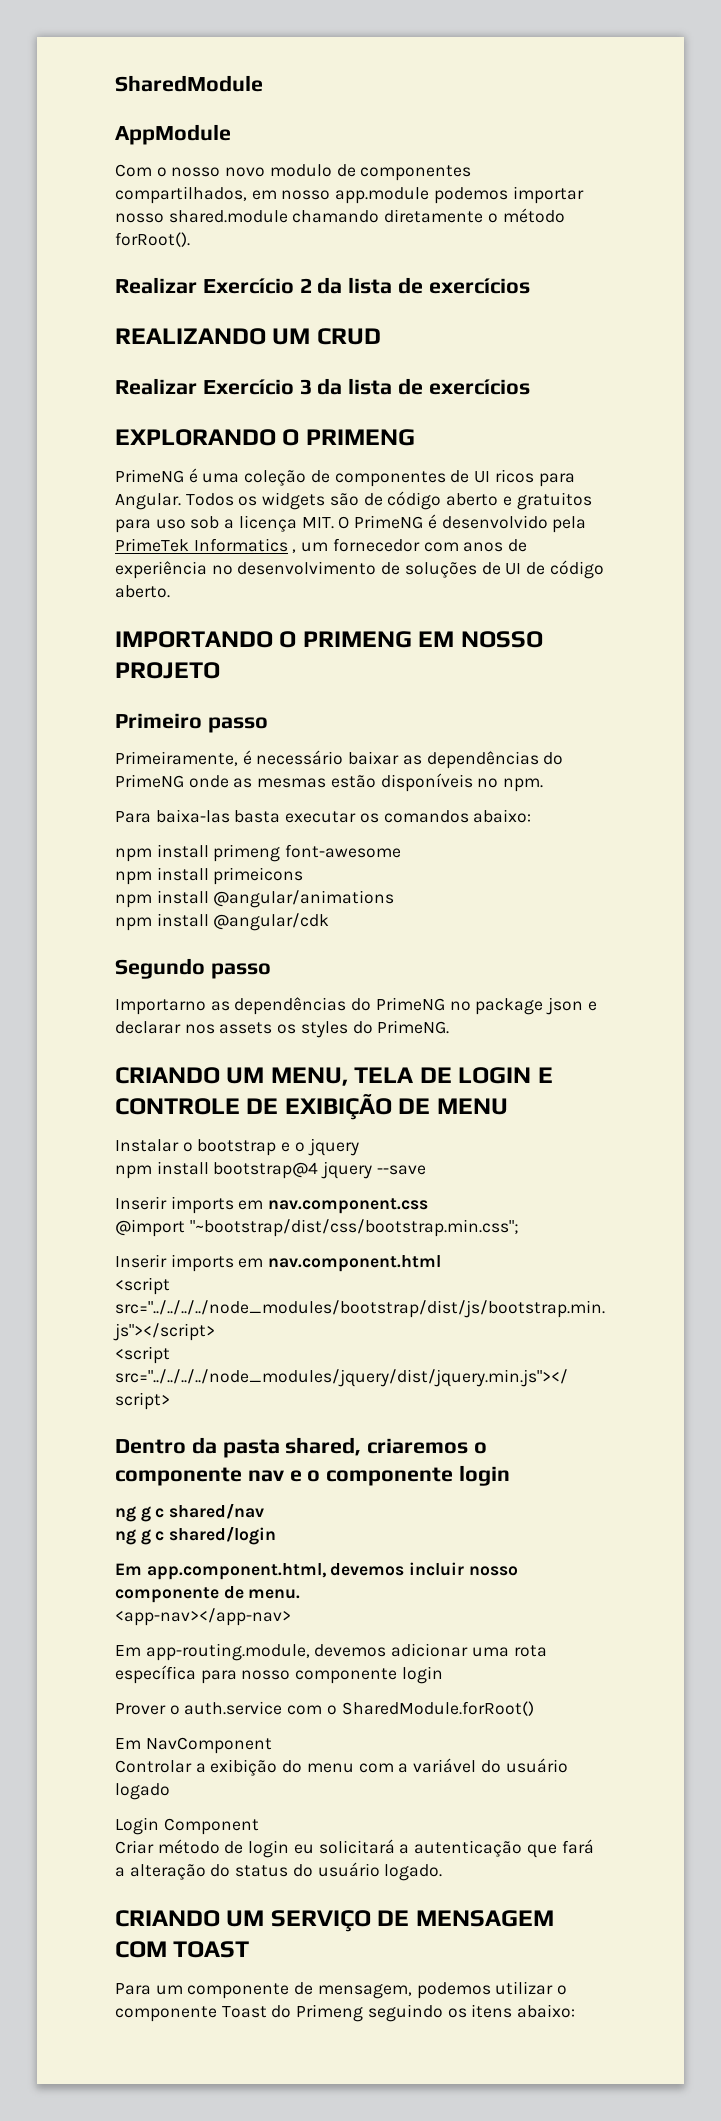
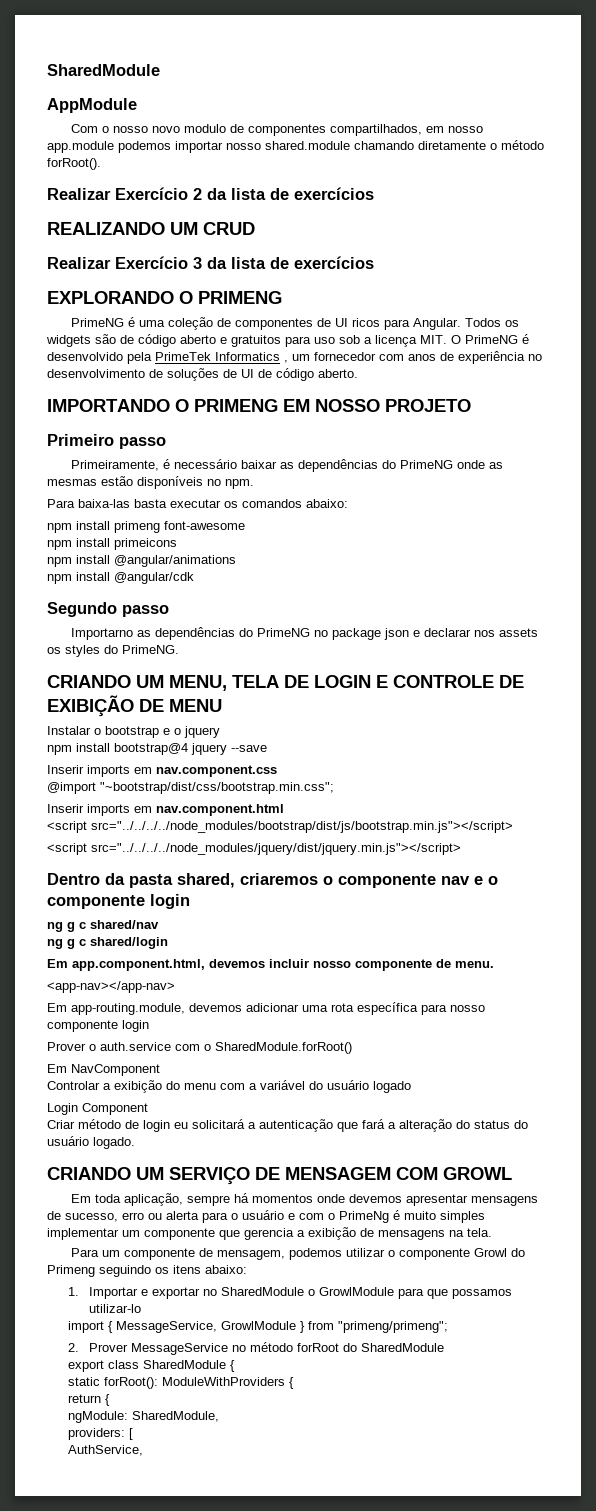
- CRIANDO UM SERVIÇO DE MENSAGEM COM TOAST
+ CRIANDO UM SERVIÇO DE MENSAGEM COM GROWL
+ Em toda aplicação, sempre há momentos onde devemos apresentar mensagens de sucesso, erro ou alerta para o usuário e com o PrimeNg é muito simples implementar um componente que gerencia a exibição de mensagens na tela.
- Para um componente de mensagem, podemos utilizar o componente Toast do Primeng seguindo os itens abaixo:
+ Para um componente de mensagem, podemos utilizar o componente Growl do Primeng seguindo os itens abaixo:
+ 1. Importar e exportar no SharedModule o GrowlModule para que possamos utilizar-lo
+ import { MessageService, GrowlModule } from "primeng/primeng";
+ 2. Prover MessageService no método forRoot do SharedModule
+ export class SharedModule {
+ static forRoot(): ModuleWithProviders {
+ return {
+ ngModule: SharedModule,
+ providers: [
+ AuthService,

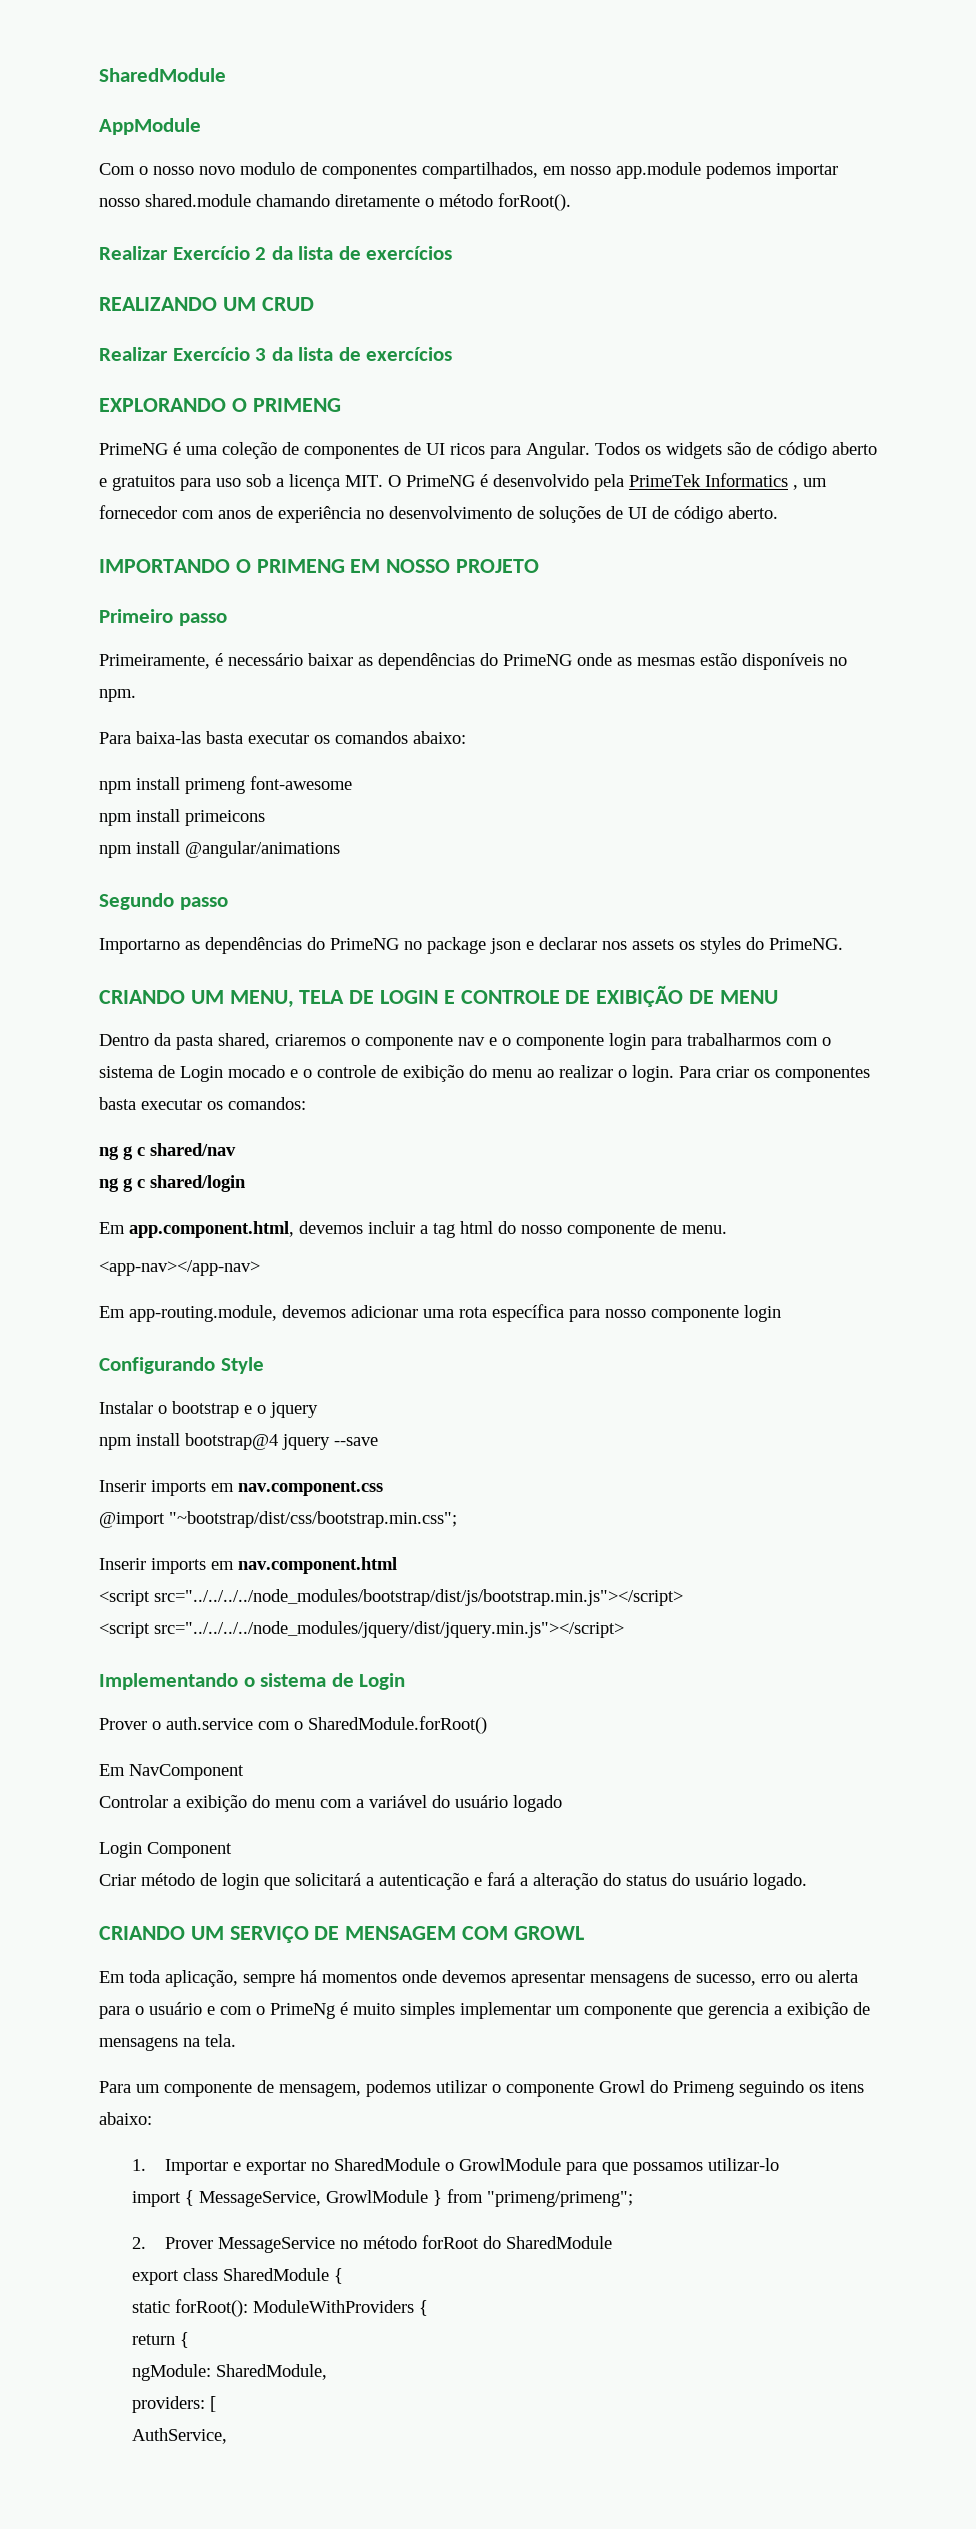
- npm install @angular/cdk
+ Dentro da pasta shared, criaremos o componente nav e o componente login para trabalharmos com o sistema de Login mocado e o controle de exibição do menu ao realizar o login. Para criar os componentes basta executar os comandos:
+ ng g c shared/nav
+ ng g c shared/login
+ Em app.component.html, devemos incluir a tag html do nosso componente de menu.
+ <app-nav></app-nav>
+ Em app-routing.module, devemos adicionar uma rota específica para nosso componente login
+ Configurando Style
- Dentro da pasta shared, criaremos o componente nav e o componente login
- ng g c shared/nav
- ng g c shared/login
- Em app.component.html, devemos incluir nosso componente de menu.
- <app-nav></app-nav>
- Em app-routing.module, devemos adicionar uma rota específica para nosso componente login
+ Implementando o sistema de Login
- Criar método de login eu solicitará a autenticação que fará a alteração do status do usuário logado.
+ Criar método de login que solicitará a autenticação e fará a alteração do status do usuário logado.

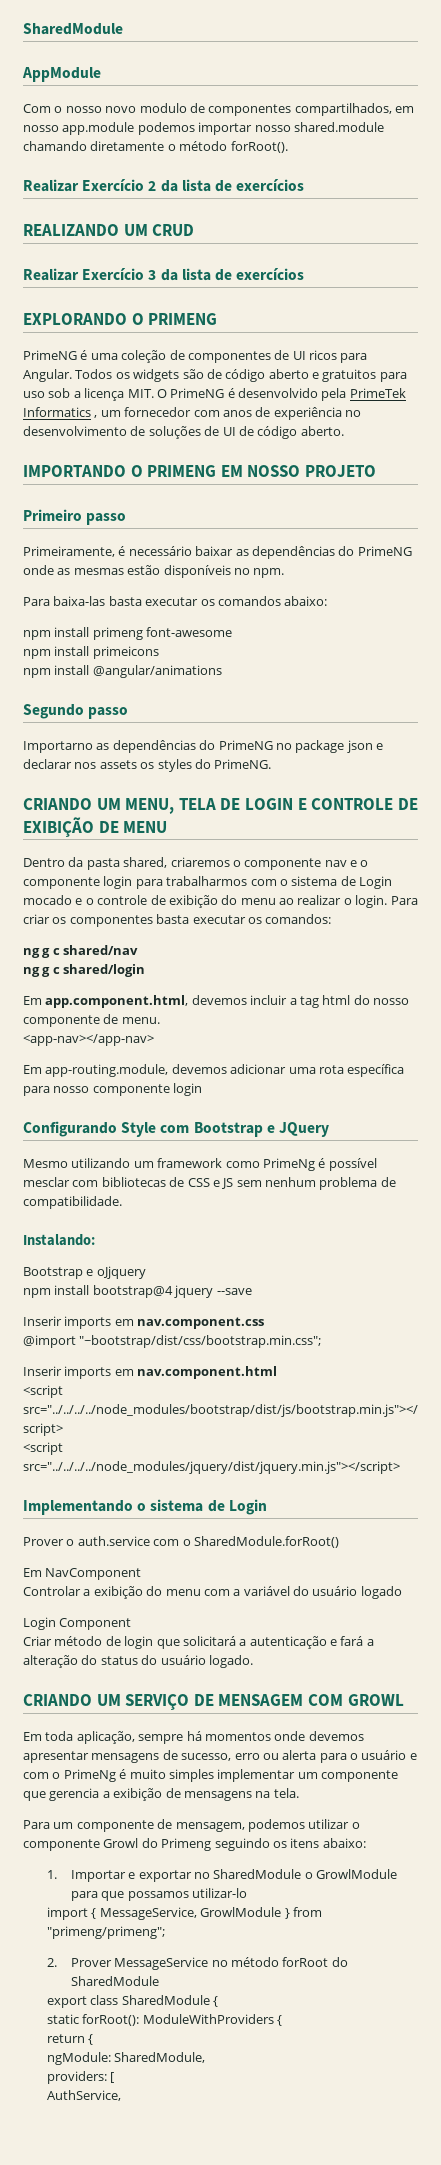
- Configurando Style
- Instalar o bootstrap e o jquery
+ Configurando Style com Bootstrap e JQuery
+ Mesmo utilizando um framework como PrimeNg é possível mesclar com bibliotecas de CSS e JS sem nenhum problema de compatibilidade.
+ Instalando:
+ Bootstrap e oJjquery

